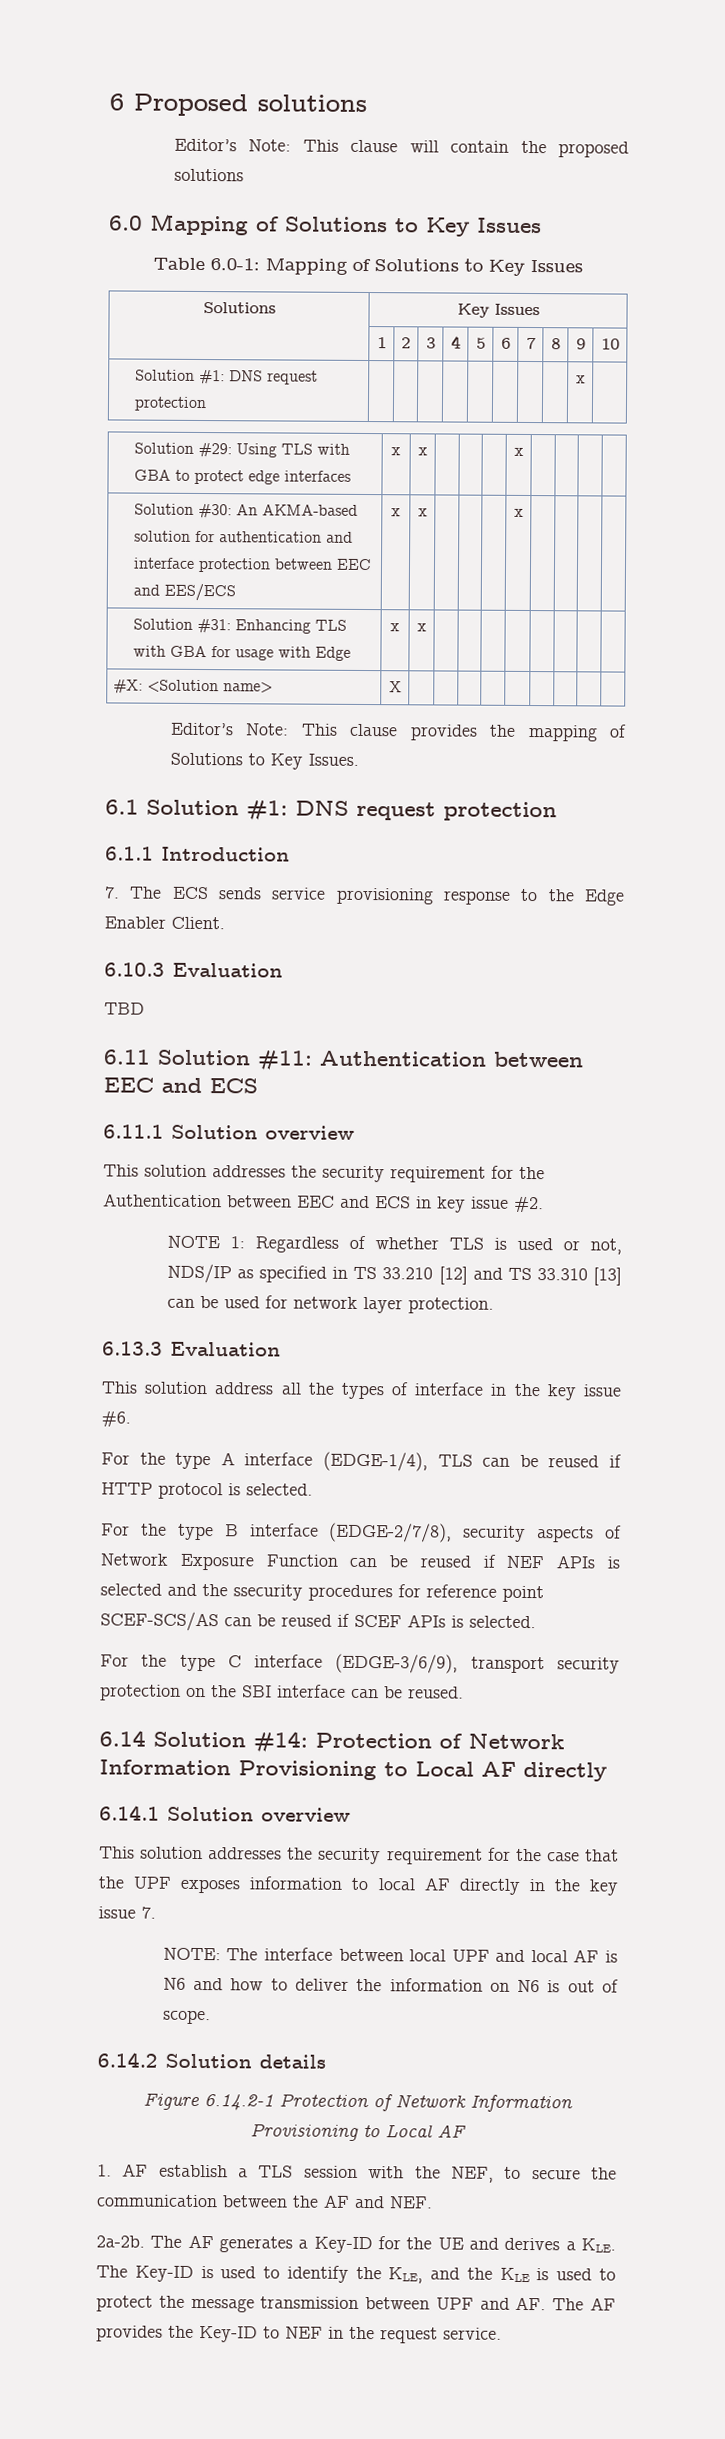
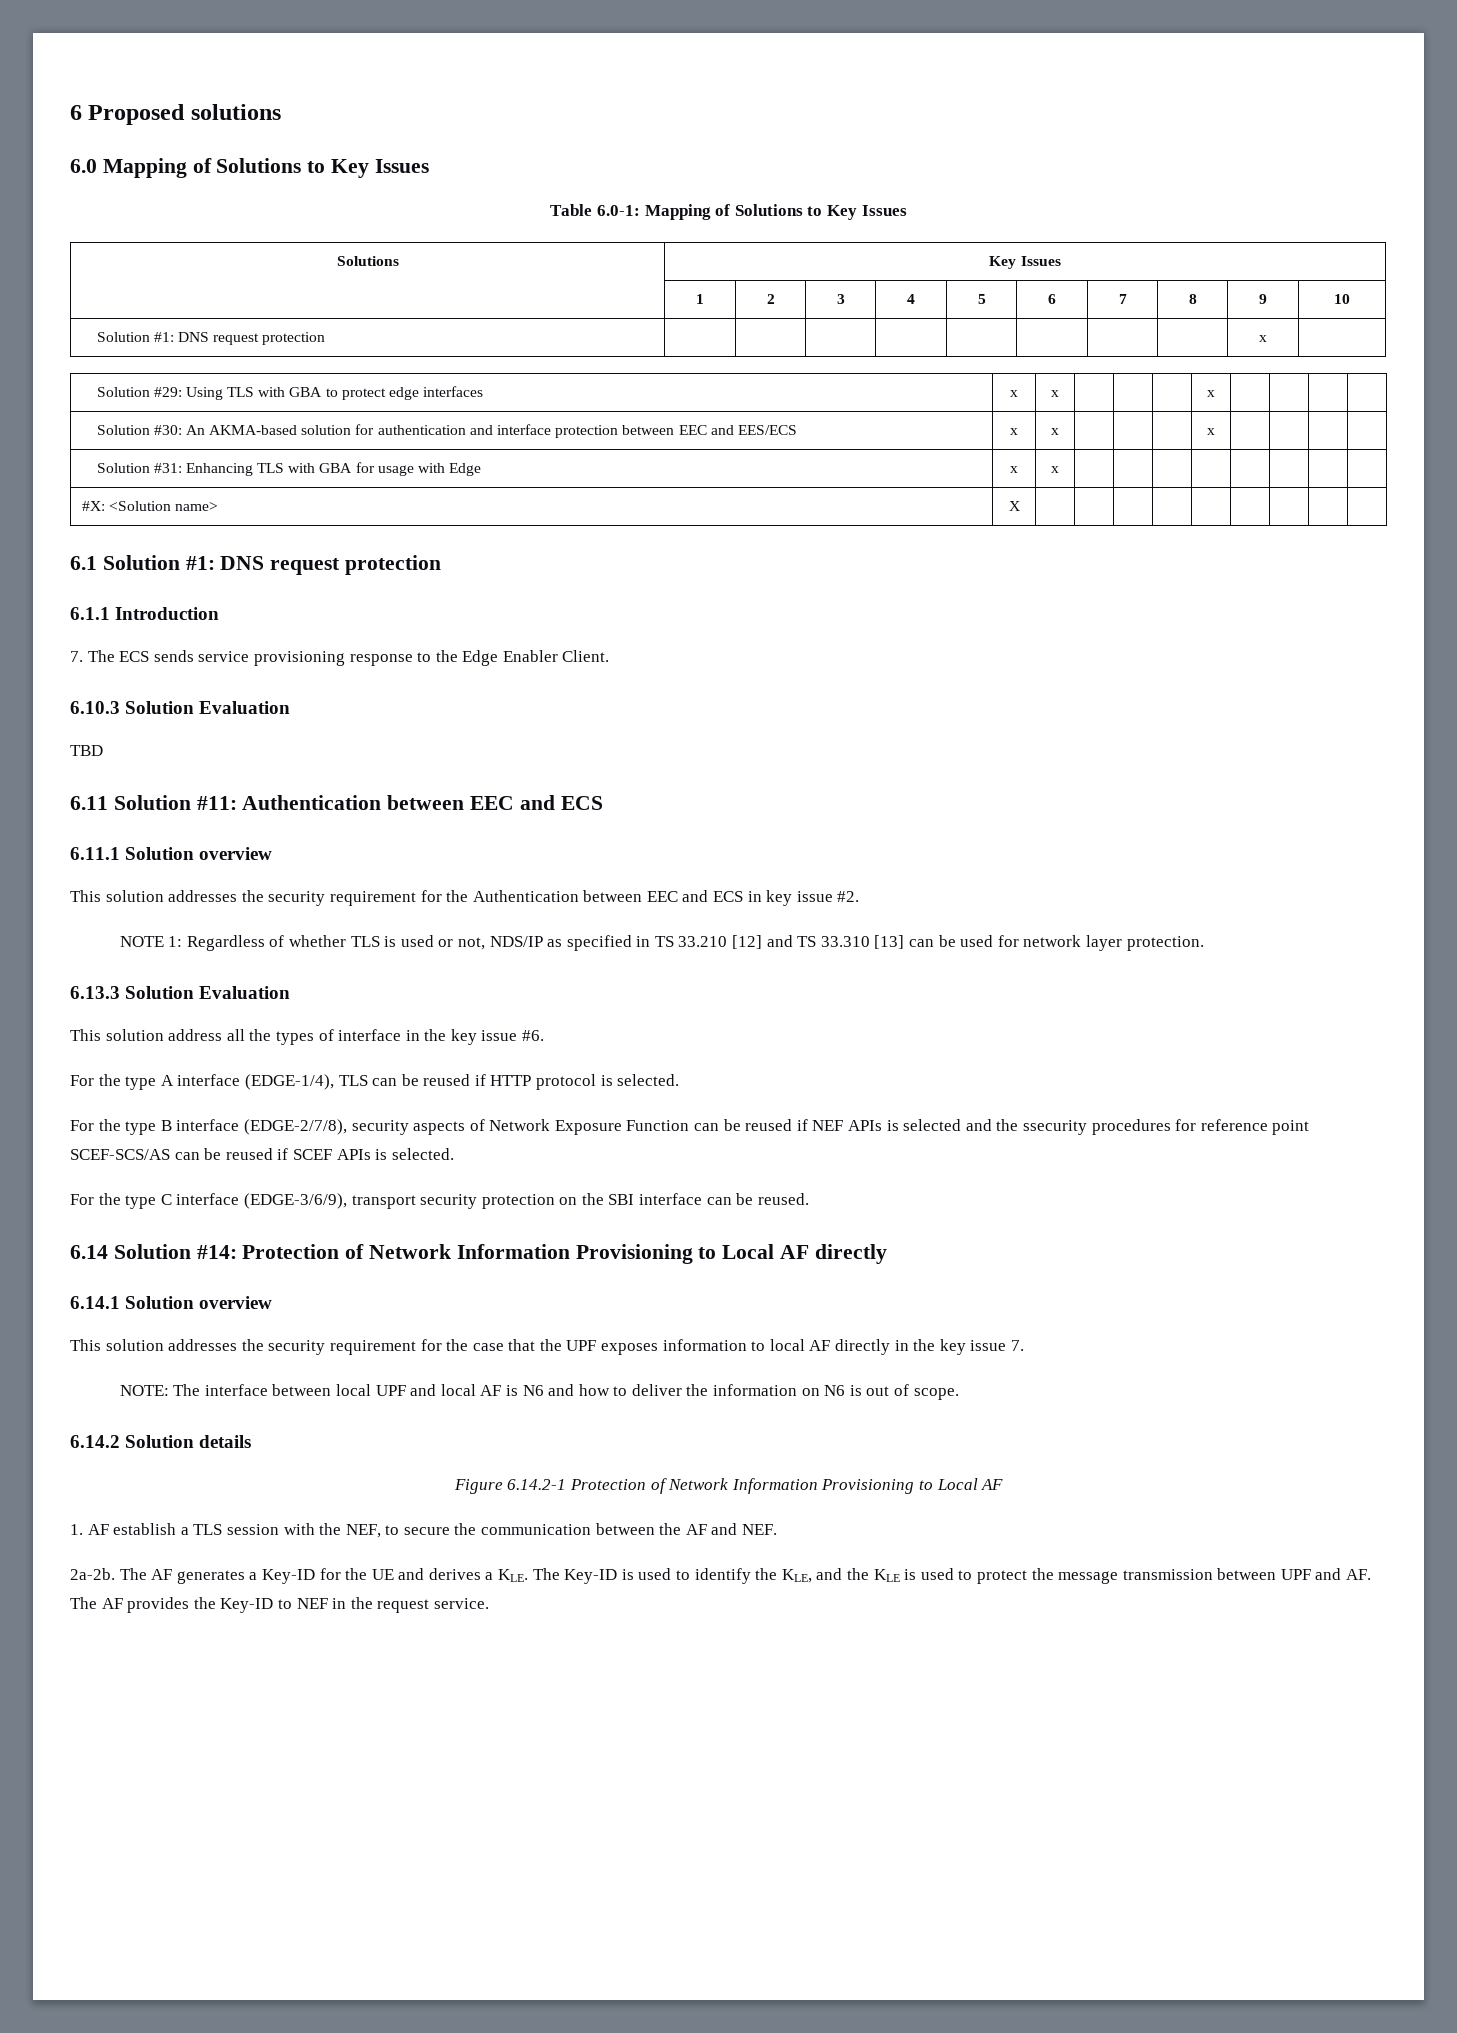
- Editor’s Note: This clause will contain the proposed solutions
- Editor’s Note: This clause provides the mapping of Solutions to Key Issues.
- 6.10.3 Evaluation
+ 6.10.3 Solution Evaluation
- 6.13.3 Evaluation
+ 6.13.3 Solution Evaluation

